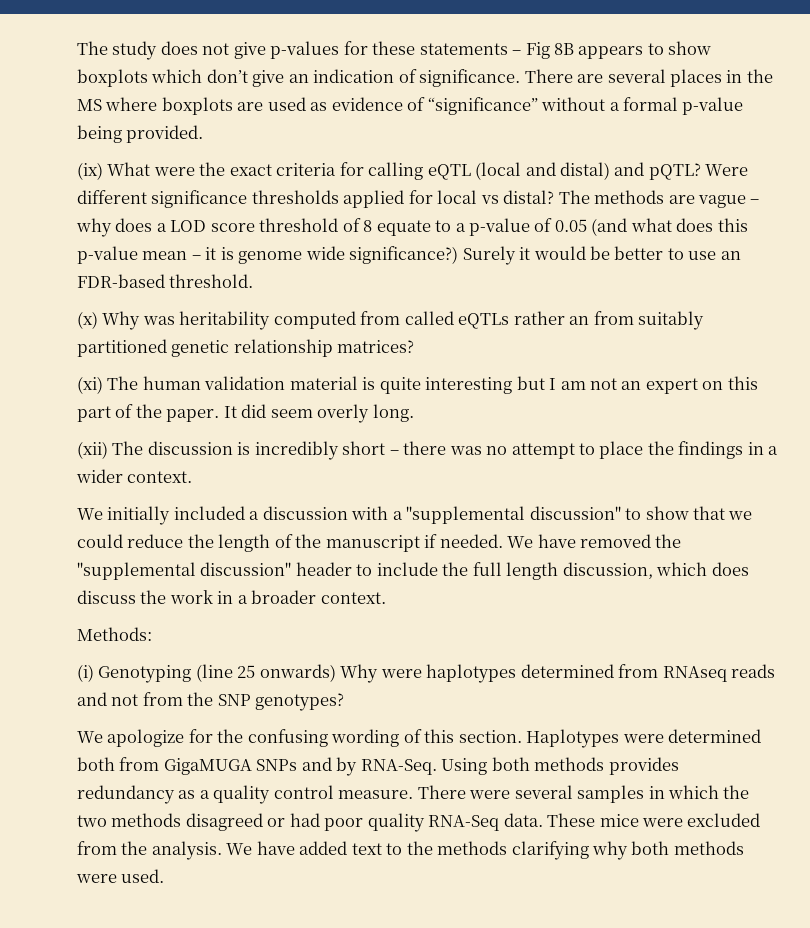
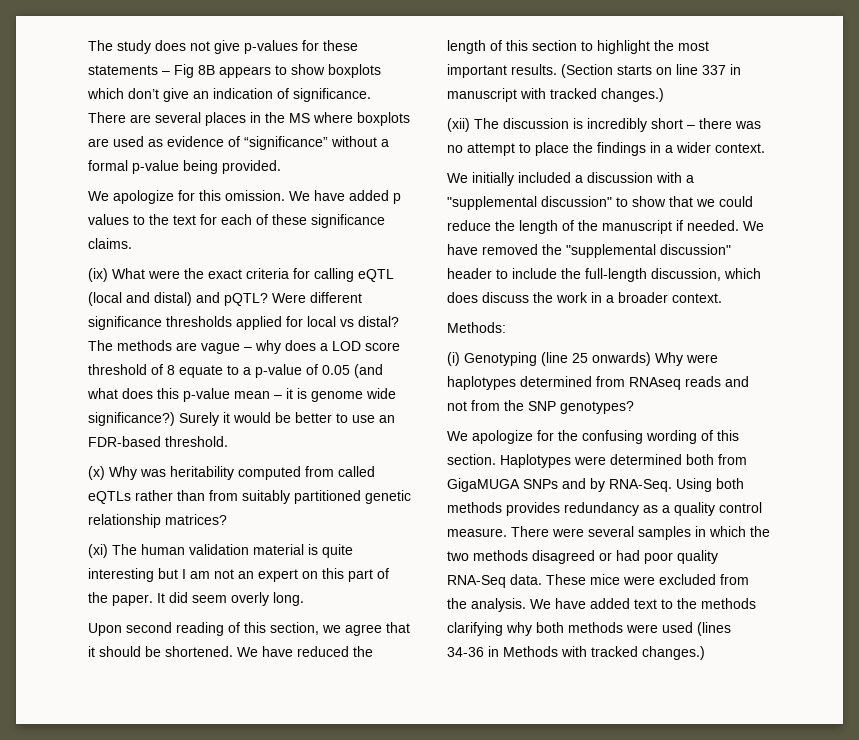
+ We apologize for this omission. We have added p values to the text for each of these significance claims.
- (x) Why was heritability computed from called eQTLs rather an from suitably partitioned genetic relationship matrices?
+ (x) Why was heritability computed from called eQTLs rather than from suitably partitioned genetic relationship matrices?
+ Upon second reading of this section, we agree that it should be shortened. We have reduced the length of this section to highlight the most important results. (Section starts on line 337 in manuscript with tracked changes.)
- We have removed the "supplemental discussion" header to include the full length discussion, which does discuss the work in a broader context.
+ We have removed the "supplemental discussion" header to include the full-length discussion, which does discuss the work in a broader context.
- We have added text to the methods clarifying why both methods were used.
+ We have added text to the methods clarifying why both methods were used (lines 34-36 in Methods with tracked changes.)

